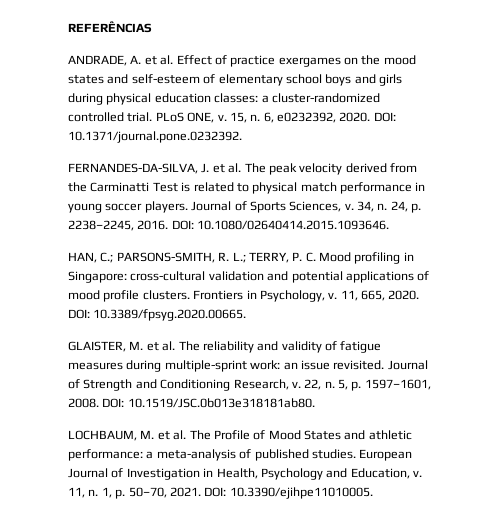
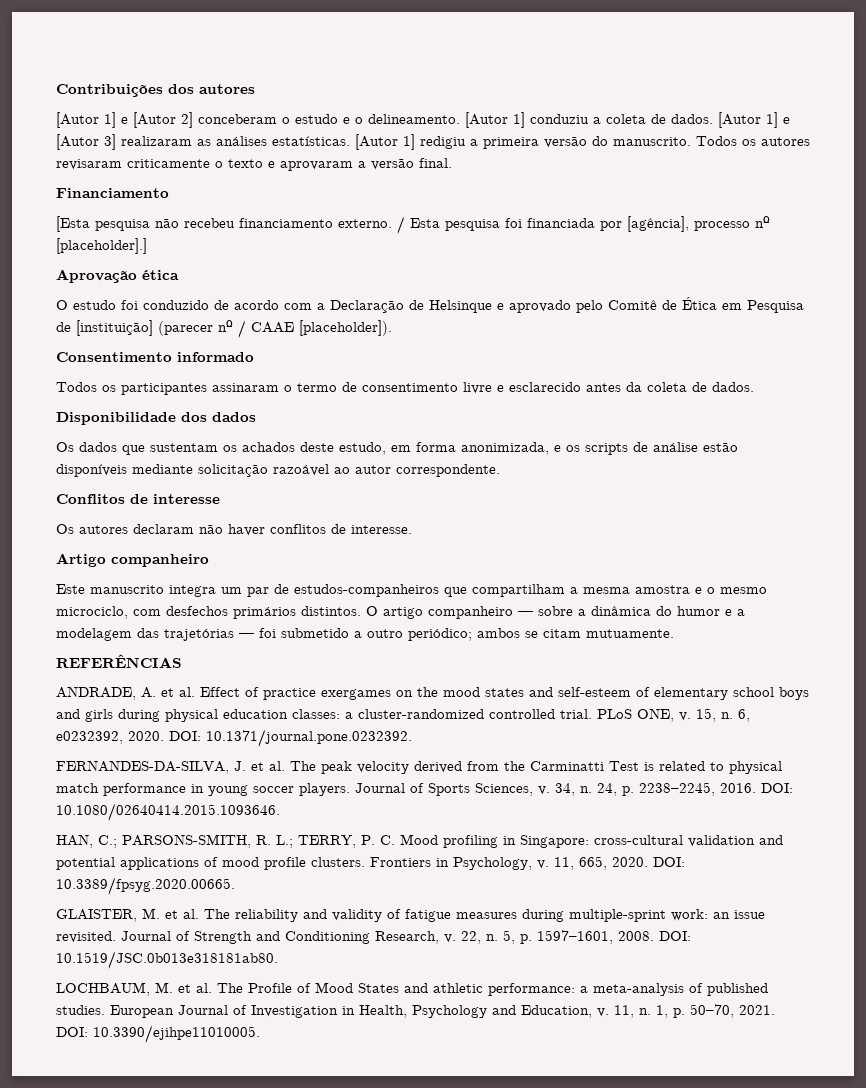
+ Contribuições dos autores
+ [Autor 1] e [Autor 2] conceberam o estudo e o delineamento. [Autor 1] conduziu a coleta de dados. [Autor 1] e [Autor 3] realizaram as análises estatísticas. [Autor 1] redigiu a primeira versão do manuscrito. Todos os autores revisaram criticamente o texto e aprovaram a versão final.
+ Financiamento
+ [Esta pesquisa não recebeu financiamento externo. / Esta pesquisa foi financiada por [agência], processo nº [placeholder].]
+ Aprovação ética
+ O estudo foi conduzido de acordo com a Declaração de Helsinque e aprovado pelo Comitê de Ética em Pesquisa de [instituição] (parecer nº / CAAE [placeholder]).
+ Consentimento informado
+ Todos os participantes assinaram o termo de consentimento livre e esclarecido antes da coleta de dados.
+ Disponibilidade dos dados
+ Os dados que sustentam os achados deste estudo, em forma anonimizada, e os scripts de análise estão disponíveis mediante solicitação razoável ao autor correspondente.
+ Conflitos de interesse
+ Os autores declaram não haver conflitos de interesse.
+ Artigo companheiro
+ Este manuscrito integra um par de estudos-companheiros que compartilham a mesma amostra e o mesmo microciclo, com desfechos primários distintos. O artigo companheiro — sobre a dinâmica do humor e a modelagem das trajetórias — foi submetido a outro periódico; ambos se citam mutuamente.

